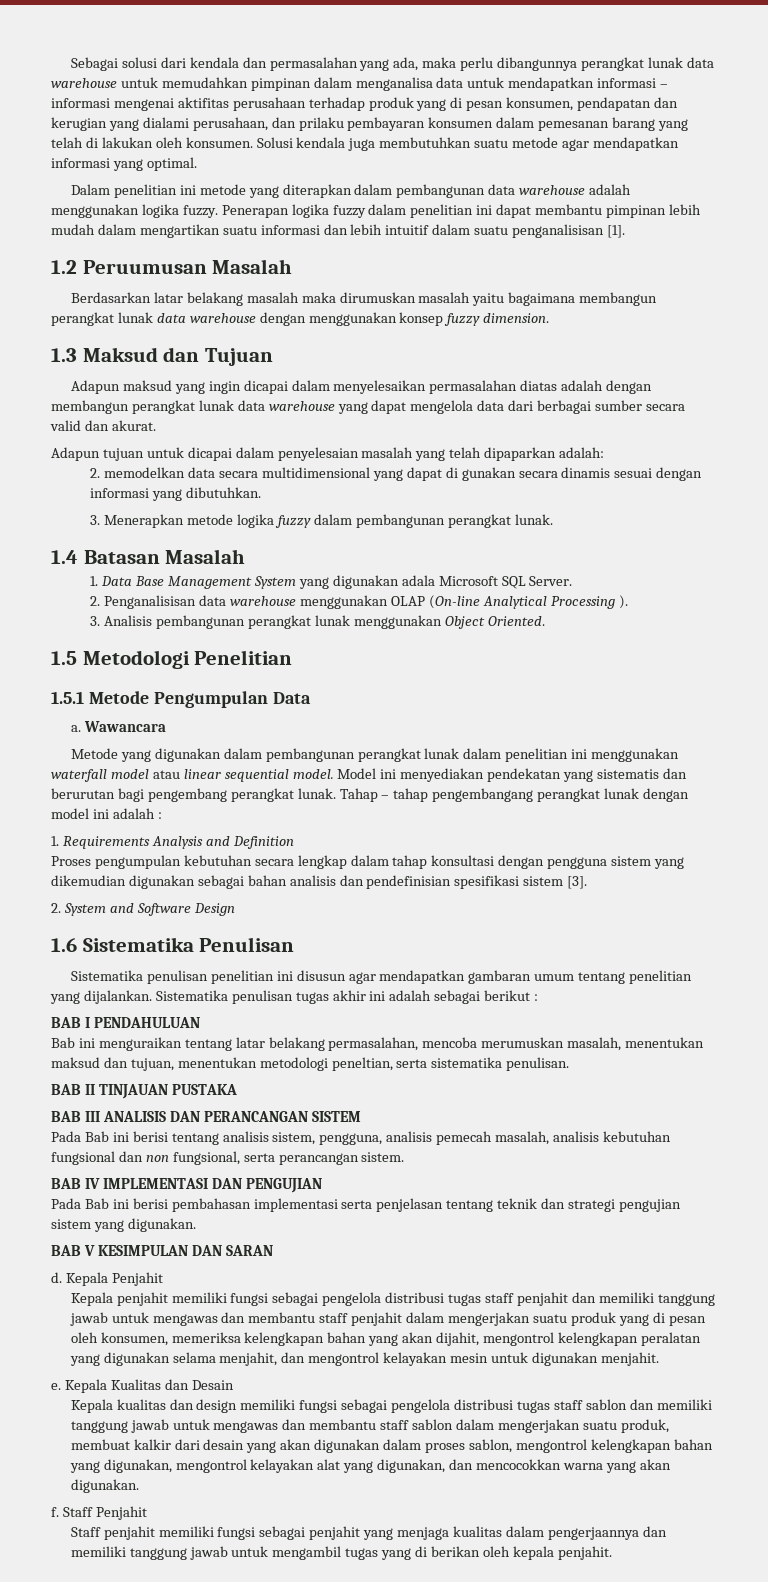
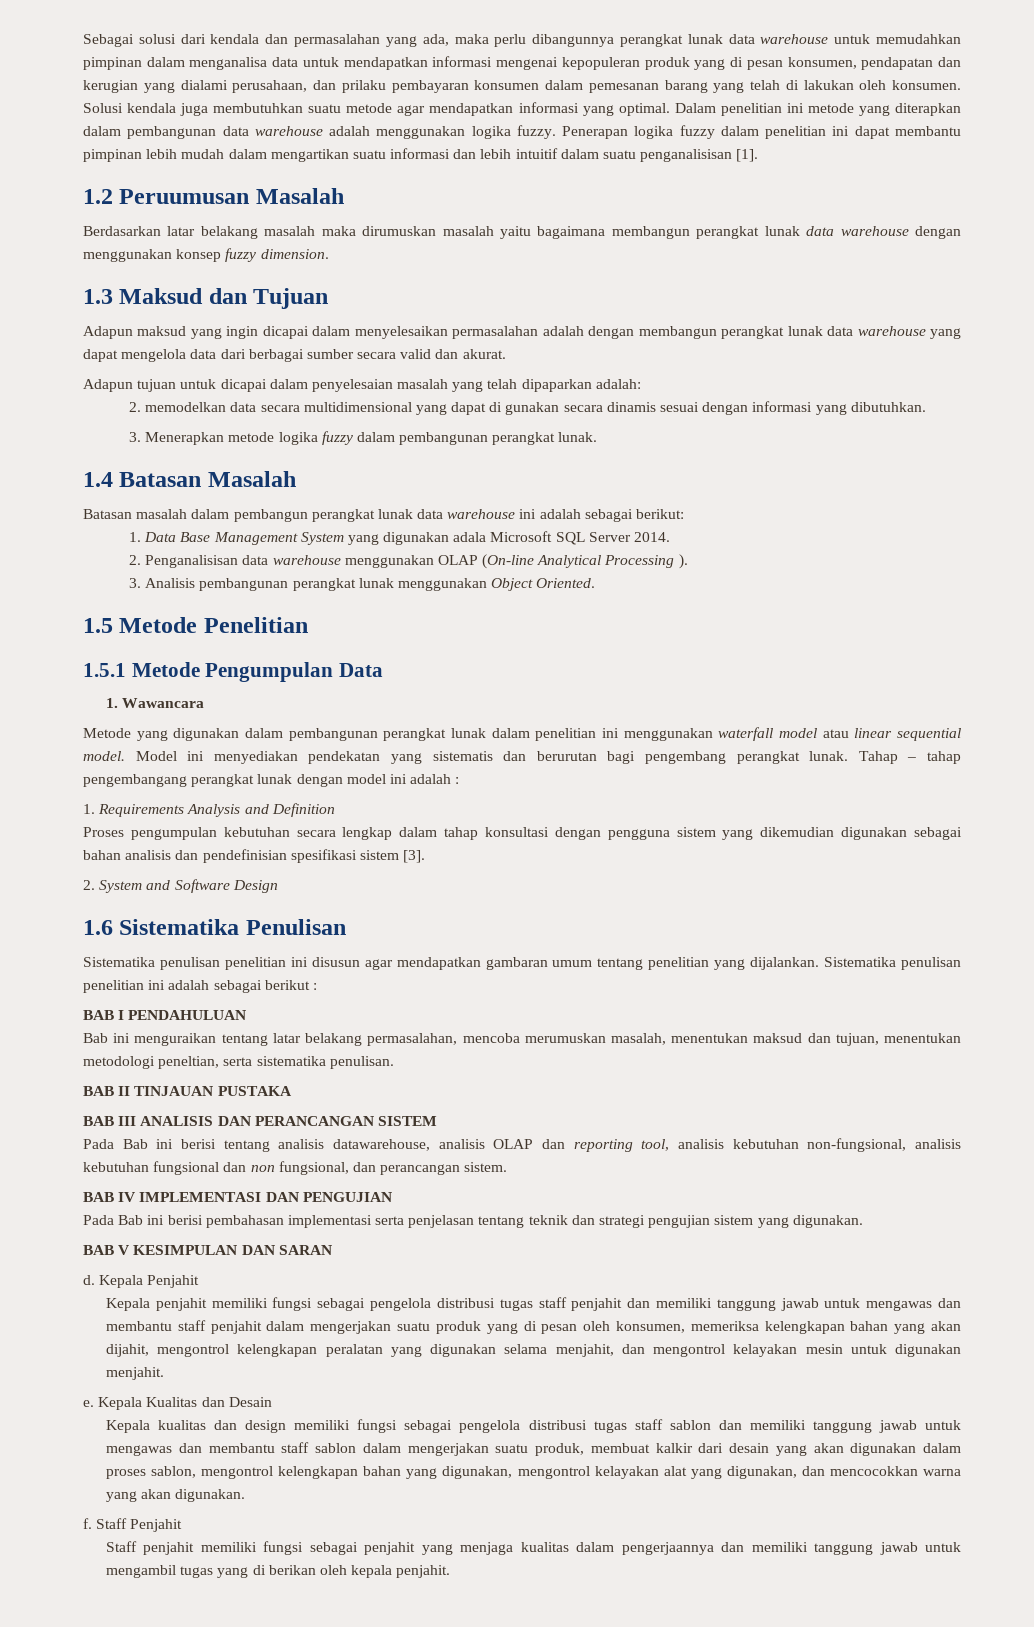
- Sebagai solusi dari kendala dan permasalahan yang ada, maka perlu dibangunnya perangkat lunak data warehouse untuk memudahkan pimpinan dalam menganalisa data untuk mendapatkan informasi – informasi mengenai aktifitas perusahaan terhadap produk yang di pesan konsumen, pendapatan dan kerugian yang dialami perusahaan, dan prilaku pembayaran konsumen dalam pemesanan barang yang telah di lakukan oleh konsumen.
+ Sebagai solusi dari kendala dan permasalahan yang ada, maka perlu dibangunnya perangkat lunak data warehouse untuk memudahkan pimpinan dalam menganalisa data untuk mendapatkan informasi mengenai kepopuleran produk yang di pesan konsumen, pendapatan dan kerugian yang dialami perusahaan, dan prilaku pembayaran konsumen dalam pemesanan barang yang telah di lakukan oleh konsumen.
- Solusi kendala juga membutuhkan suatu metode agar mendapatkan informasi yang optimal.
- Dalam penelitian ini metode yang diterapkan dalam pembangunan data warehouse adalah menggunakan logika fuzzy.
+ Solusi kendala juga membutuhkan suatu metode agar mendapatkan informasi yang optimal. Dalam penelitian ini metode yang diterapkan dalam pembangunan data warehouse adalah menggunakan logika fuzzy.
- Adapun maksud yang ingin dicapai dalam menyelesaikan permasalahan diatas adalah dengan membangun perangkat lunak data warehouse yang dapat mengelola data dari berbagai sumber secara valid dan akurat.
+ Adapun maksud yang ingin dicapai dalam menyelesaikan permasalahan adalah dengan membangun perangkat lunak data warehouse yang dapat mengelola data dari berbagai sumber secara valid dan akurat.
+ Batasan masalah dalam pembangun perangkat lunak data warehouse ini adalah sebagai berikut:
- 1. Data Base Management System yang digunakan adala Microsoft SQL Server.
+ 1. Data Base Management System yang digunakan adala Microsoft SQL Server 2014.
- 1.5 Metodologi Penelitian
+ 1.5 Metode Penelitian
- a. Wawancara
+ 1. Wawancara
- Sistematika penulisan tugas akhir ini adalah sebagai berikut :
+ Sistematika penulisan penelitian ini adalah sebagai berikut :
- Pada Bab ini berisi tentang analisis sistem, pengguna, analisis pemecah masalah, analisis kebutuhan fungsional dan non fungsional, serta perancangan sistem.
+ Pada Bab ini berisi tentang analisis datawarehouse, analisis OLAP dan reporting tool, analisis kebutuhan non-fungsional, analisis kebutuhan fungsional dan non fungsional, dan perancangan sistem.

